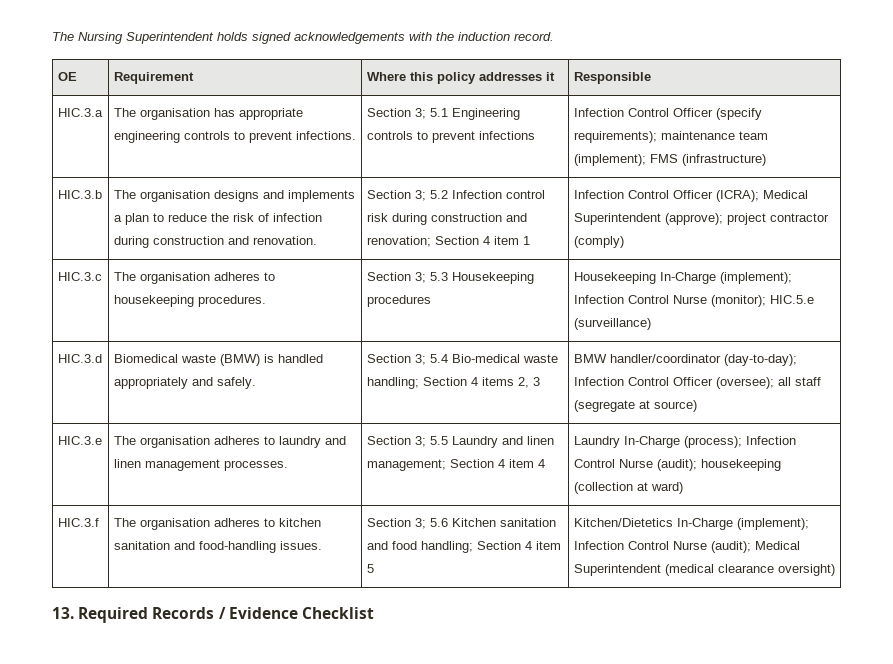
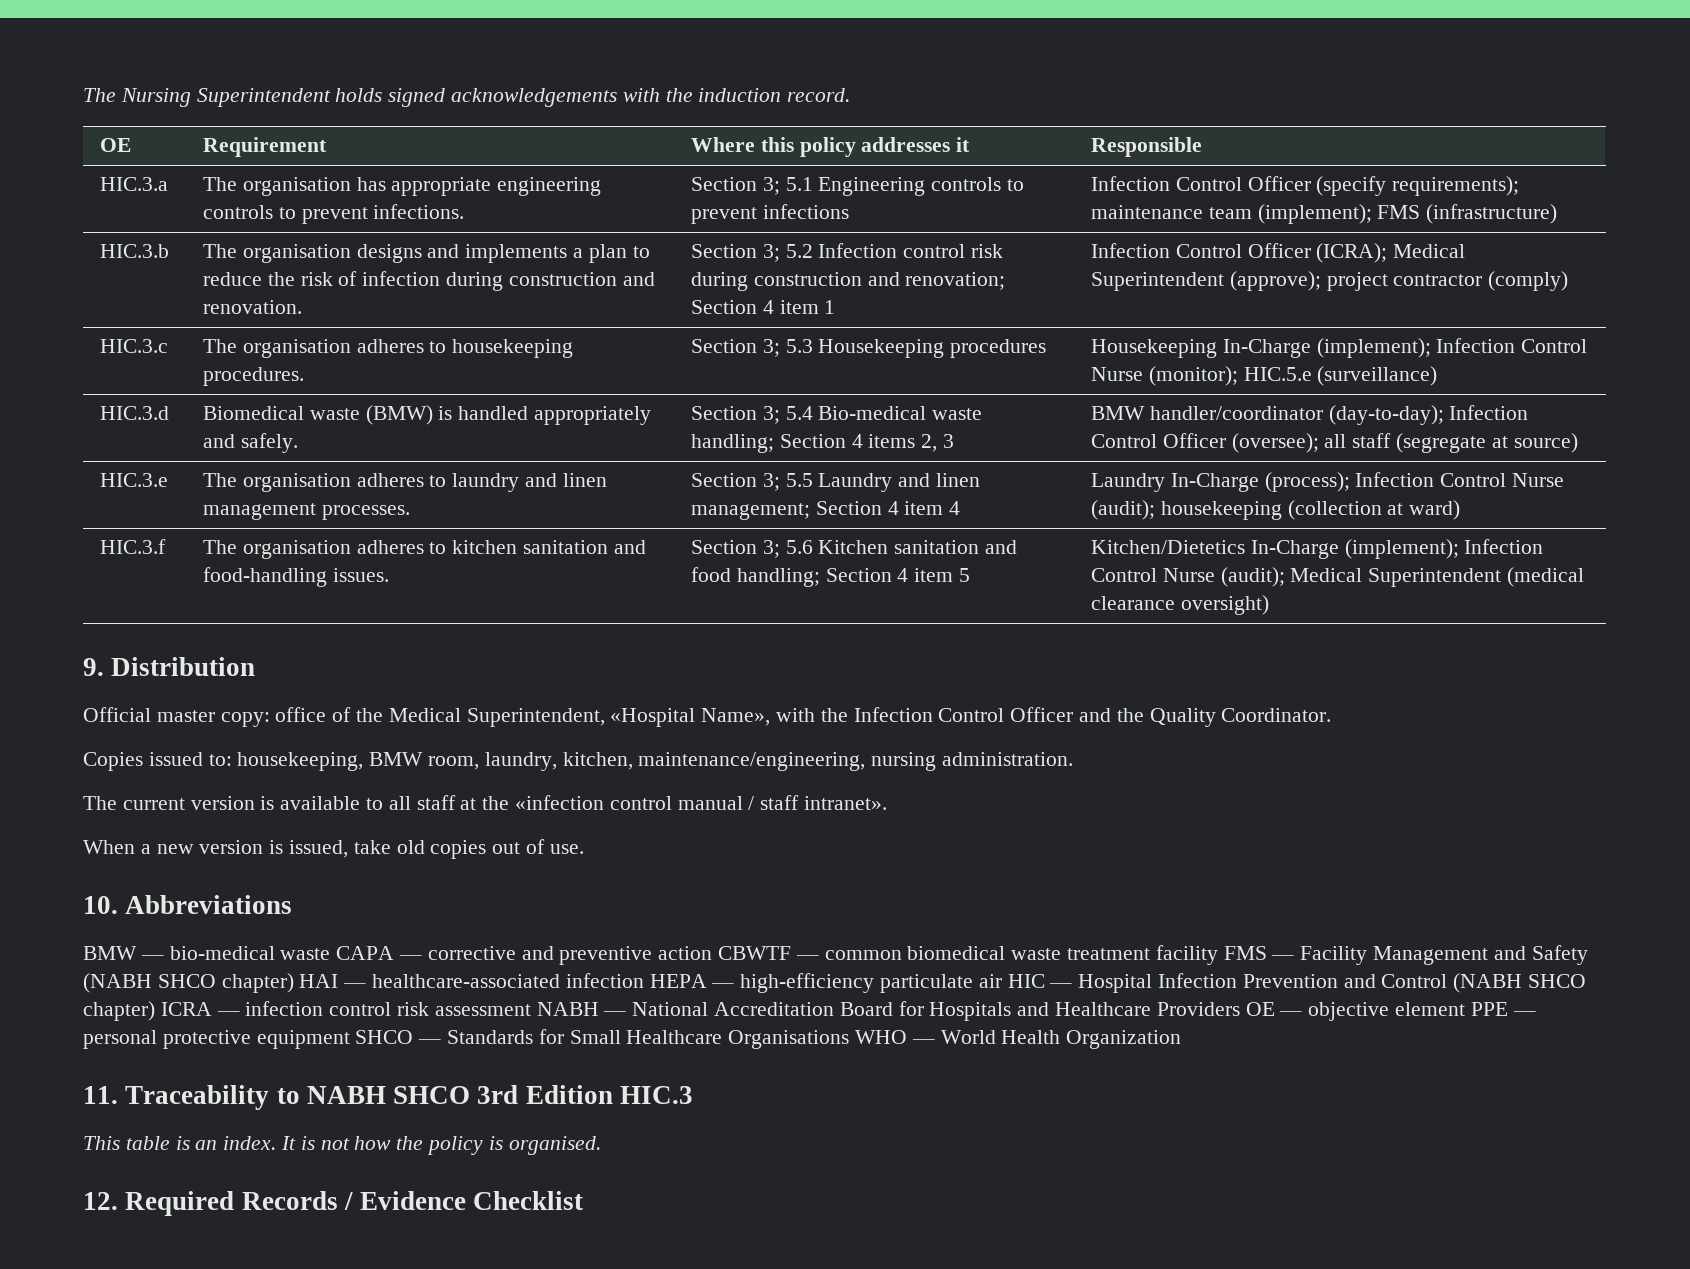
- 13. Required Records / Evidence Checklist
+ 9. Distribution
+ Official master copy: office of the Medical Superintendent, «Hospital Name», with the Infection Control Officer and the Quality Coordinator.
+ Copies issued to: housekeeping, BMW room, laundry, kitchen, maintenance/engineering, nursing administration.
+ The current version is available to all staff at the «infection control manual / staff intranet».
+ When a new version is issued, take old copies out of use.
+ 10. Abbreviations
+ BMW — bio-medical waste CAPA — corrective and preventive action CBWTF — common biomedical waste treatment facility FMS — Facility Management and Safety (NABH SHCO chapter) HAI — healthcare-associated infection HEPA — high-efficiency particulate air HIC — Hospital Infection Prevention and Control (NABH SHCO chapter) ICRA — infection control risk assessment NABH — National Accreditation Board for Hospitals and Healthcare Providers OE — objective element PPE — personal protective equipment SHCO — Standards for Small Healthcare Organisations WHO — World Health Organization
+ 11. Traceability to NABH SHCO 3rd Edition HIC.3
+ This table is an index. It is not how the policy is organised.
+ 12. Required Records / Evidence Checklist

